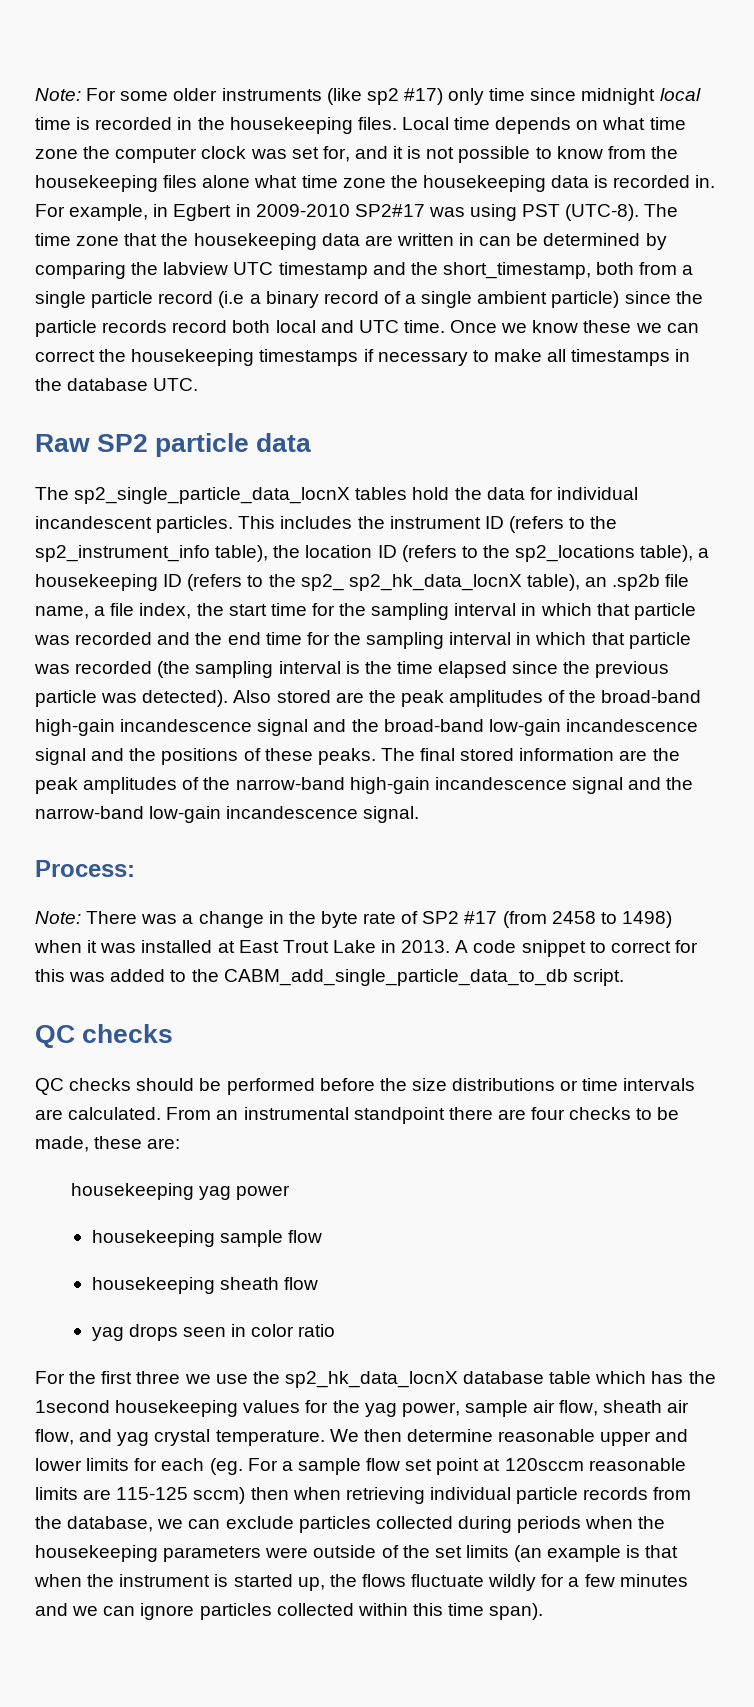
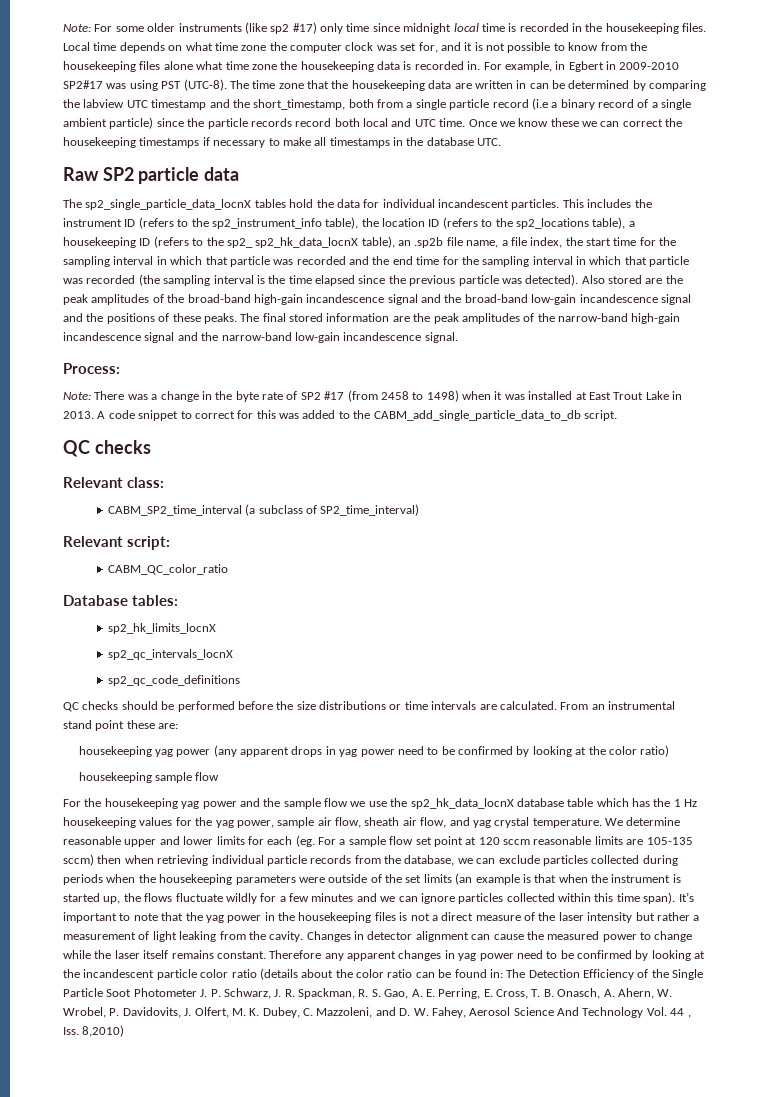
+ Relevant class:
+ CABM_SP2_time_interval (a subclass of SP2_time_interval)
+ Relevant script:
+ CABM_QC_color_ratio
+ Database tables:
+ sp2_hk_limits_locnX
+ sp2_qc_intervals_locnX
+ sp2_qc_code_definitions
- From an instrumental standpoint there are four checks to be made, these are:
+ From an instrumental stand point these are:
- housekeeping yag power
+ housekeeping yag power (any apparent drops in yag power need to be confirmed by looking at the color ratio)
  housekeeping sample flow
- housekeeping sheath flow
- yag drops seen in color ratio
- For the first three we use the sp2_hk_data_locnX database table which has the 1second housekeeping values for the yag power, sample air flow, sheath air flow, and yag crystal temperature.
+ For the housekeeping yag power and the sample flow we use the sp2_hk_data_locnX database table which has the 1 Hz housekeeping values for the yag power, sample air flow, sheath air flow, and yag crystal temperature.
- We then determine reasonable upper and lower limits for each (eg. For a sample flow set point at 120sccm reasonable limits are 115-125 sccm) then when retrieving individual particle records from the database, we can exclude particles collected during periods when the housekeeping parameters were outside of the set limits (an example is that when the instrument is started up, the flows fluctuate wildly for a few minutes and we can ignore particles collected within this time span).
+ We determine reasonable upper and lower limits for each (eg. For a sample flow set point at 120 sccm reasonable limits are 105-135 sccm) then when retrieving individual particle records from the database, we can exclude particles collected during periods when the housekeeping parameters were outside of the set limits (an example is that when the instrument is started up, the flows fluctuate wildly for a few minutes and we can ignore particles collected within this time span).
+ It’s important to note that the yag power in the housekeeping files is not a direct measure of the laser intensity but rather a measurement of light leaking from the cavity. Changes in detector alignment can cause the measured power to change while the laser itself remains constant. Therefore any apparent changes in yag power need to be confirmed by looking at the incandescent particle color ratio (details about the color ratio can be found in: The Detection Efficiency of the Single Particle Soot Photometer J. P. Schwarz, J. R. Spackman, R. S. Gao, A. E. Perring, E. Cross, T. B. Onasch, A. Ahern, W. Wrobel, P. Davidovits, J. Olfert, M. K. Dubey, C. Mazzoleni, and D. W. Fahey, Aerosol Science And Technology Vol. 44 , Iss. 8,2010)

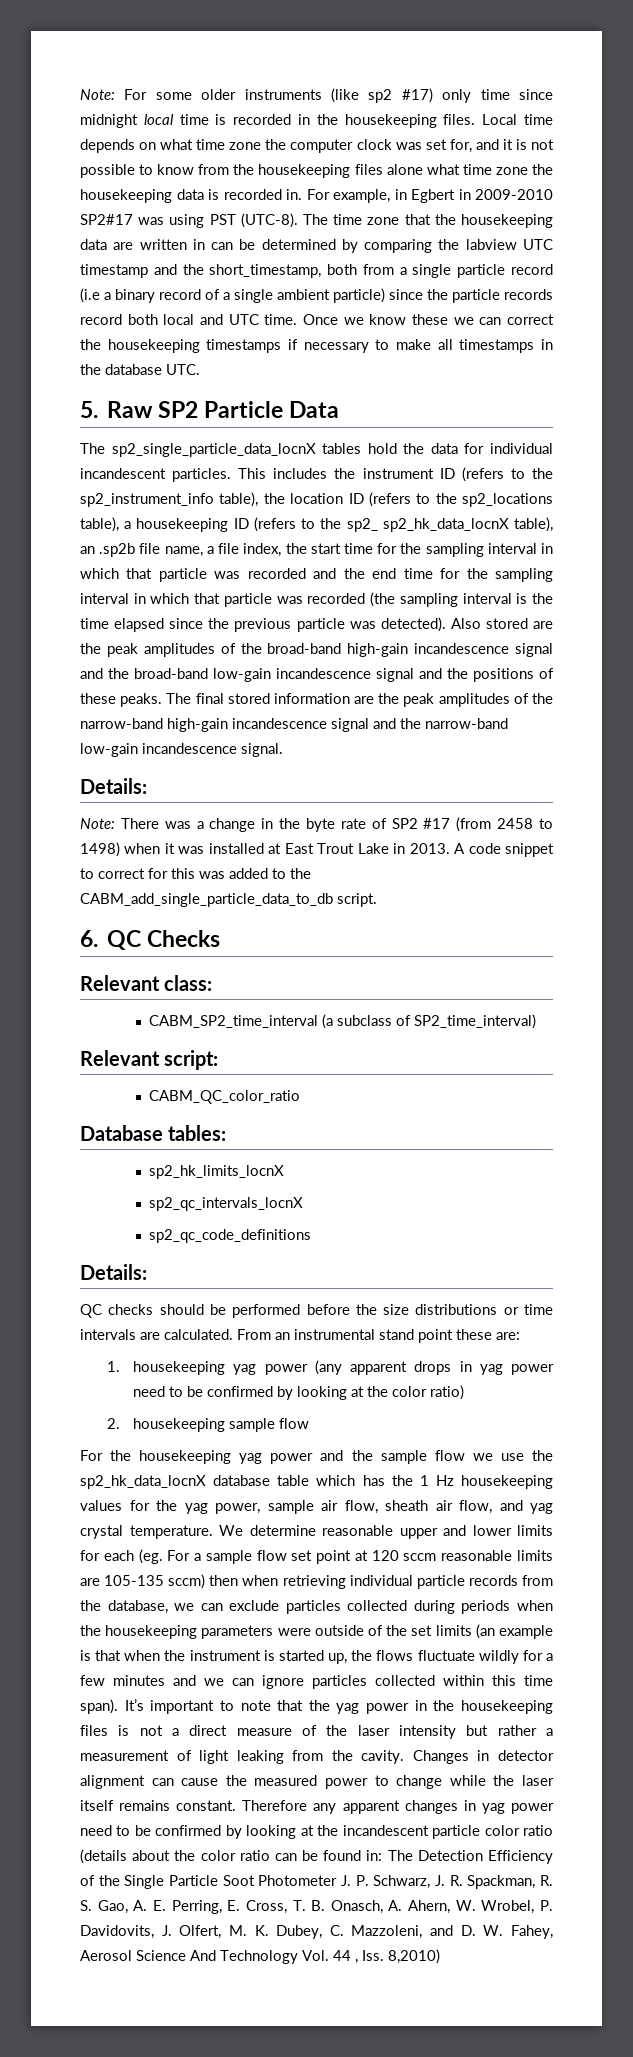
- Raw SP2 particle data
+ 5. Raw SP2 Particle Data
  The final stored information are the peak amplitudes of the narrow-band high-gain incandescence signal and the narrow-band low-gain incandescence signal.
- Process:
+ Details:
  A code snippet to correct for this was added to the CABM_add_single_particle_data_to_db script.
- QC checks
+ 6. QC Checks
  sp2_qc_code_definitions
+ Details:
- housekeeping yag power (any apparent drops in yag power need to be confirmed by looking at the color ratio)
+ 1. housekeeping yag power (any apparent drops in yag power need to be confirmed by looking at the color ratio)
- housekeeping sample flow
+ 2. housekeeping sample flow

